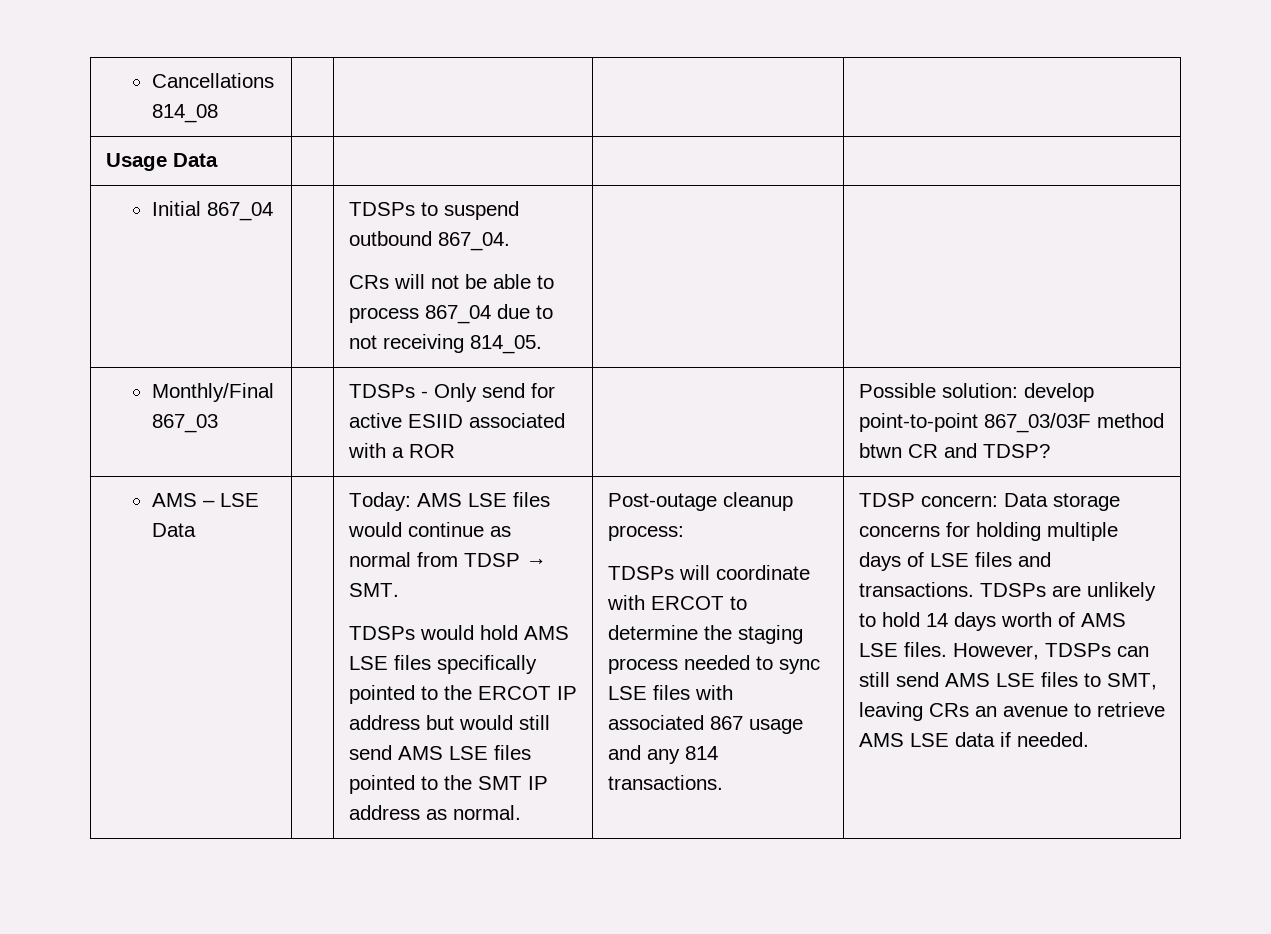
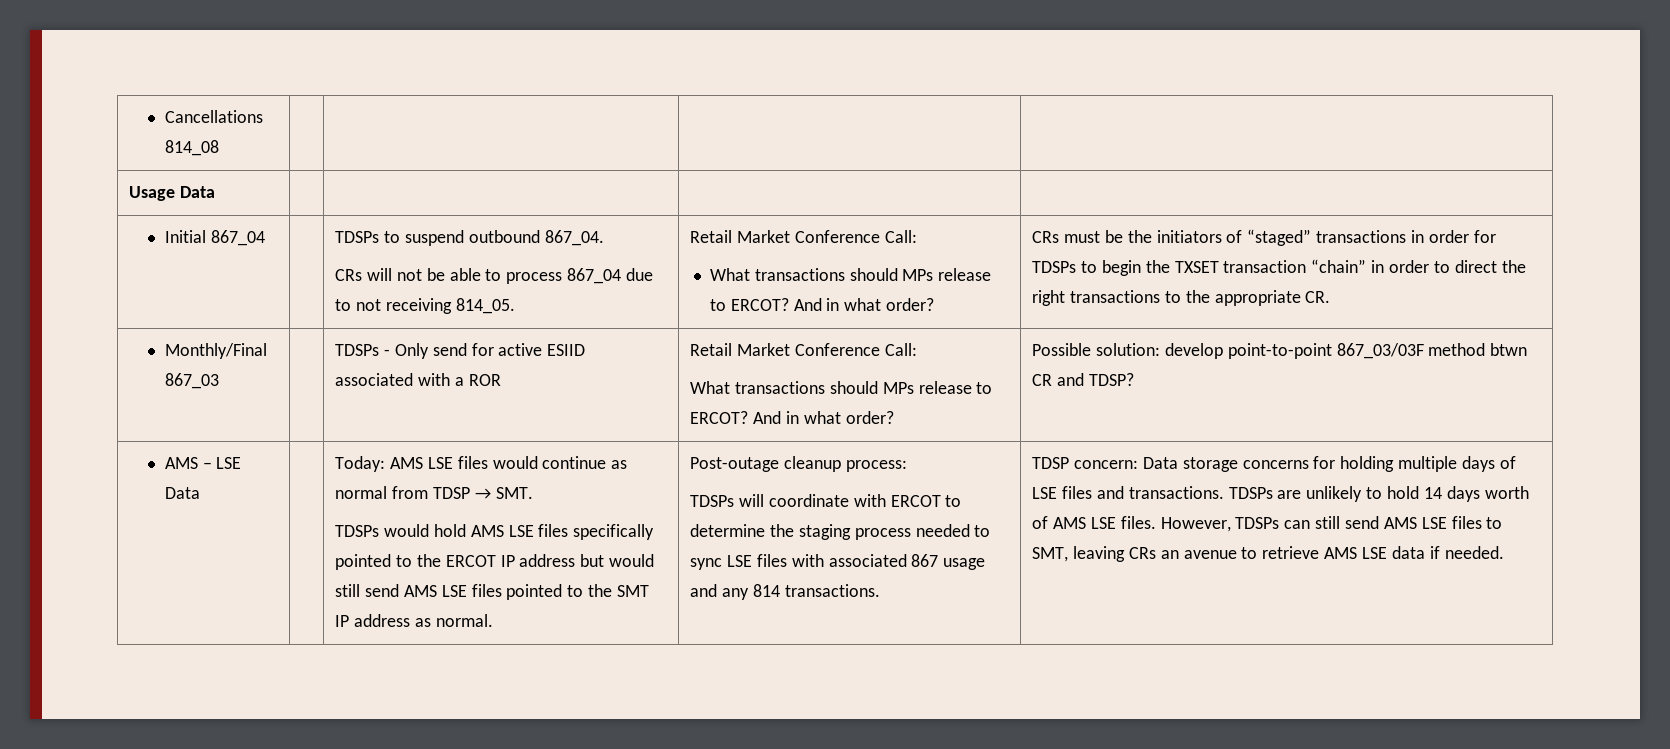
- CRs will not be able to process 867_04 due to not receiving 814_05.
+ CRs will not be able to process 867_04 due to not receiving 814_05. | Retail Market Conference Call:
+ What transactions should MPs release to ERCOT? And in what order? | CRs must be the initiators of “staged” transactions in order for TDSPs to begin the TXSET transaction “chain” in order to direct the right transactions to the appropriate CR.
- Monthly/Final 867_03 | | TDSPs - Only send for active ESIID associated with a ROR | | Possible solution: develop point-to-point 867_03/03F method btwn CR and TDSP?
+ Monthly/Final 867_03 | | TDSPs - Only send for active ESIID associated with a ROR | Retail Market Conference Call:
+ What transactions should MPs release to ERCOT? And in what order? | Possible solution: develop point-to-point 867_03/03F method btwn CR and TDSP?

